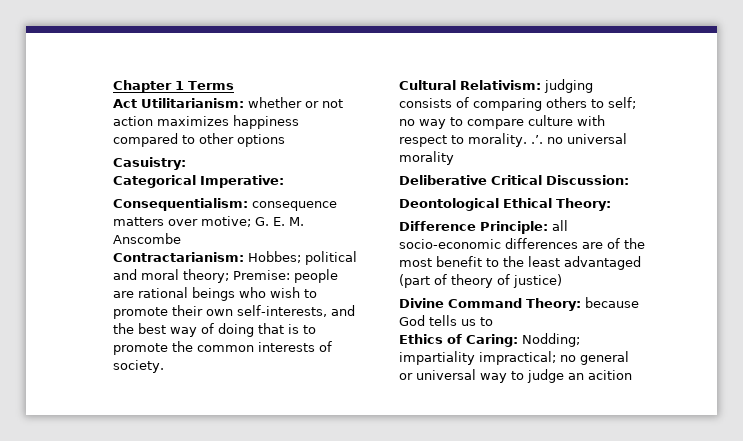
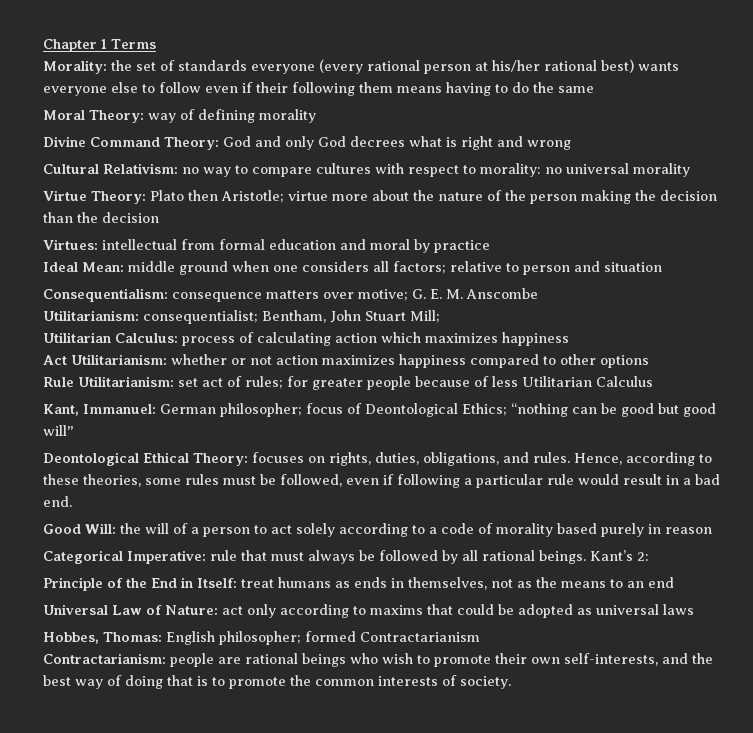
+ Morality: the set of standards everyone (every rational person at his/her rational best) wants everyone else to follow even if their following them means having to do the same
+ Moral Theory: way of defining morality
+ Divine Command Theory: God and only God decrees what is right and wrong
+ Cultural Relativism: no way to compare cultures with respect to morality: no universal morality
+ Virtue Theory: Plato then Aristotle; virtue more about the nature of the person making the decision than the decision
+ Virtues: intellectual from formal education and moral by practice
+ Ideal Mean: middle ground when one considers all factors; relative to person and situation
+ Consequentialism: consequence matters over motive; G. E. M. Anscombe
+ Utilitarianism: consequentialist; Bentham, John Stuart Mill;
+ Utilitarian Calculus: process of calculating action which maximizes happiness
- Casuistry:
- Categorical Imperative:
- Consequentialism: consequence matters over motive; G. E. M. Anscombe
- Contractarianism: Hobbes; political and moral theory; Premise: people are rational beings who wish to promote their own self-interests, and the best way of doing that is to promote the common interests of society.
+ Rule Utilitarianism: set act of rules; for greater people because of less Utilitarian Calculus
+ Kant, Immanuel: German philosopher; focus of Deontological Ethics; “nothing can be good but good will”
+ Deontological Ethical Theory: focuses on rights, duties, obligations, and rules. Hence, according to these theories, some rules must be followed, even if following a particular rule would result in a bad end.
+ Good Will: the will of a person to act solely according to a code of morality based purely in reason
+ Categorical Imperative: rule that must always be followed by all rational beings. Kant’s 2:
+ Principle of the End in Itself: treat humans as ends in themselves, not as the means to an end
+ Universal Law of Nature: act only according to maxims that could be adopted as universal laws
+ Hobbes, Thomas: English philosopher; formed Contractarianism
+ Contractarianism: people are rational beings who wish to promote their own self-interests, and the best way of doing that is to promote the common interests of society.
- Cultural Relativism: judging consists of comparing others to self; no way to compare culture with respect to morality. .’. no universal morality
- Deliberative Critical Discussion:
- Deontological Ethical Theory:
- Difference Principle: all socio-economic differences are of the most benefit to the least advantaged (part of theory of justice)
- Divine Command Theory: because God tells us to
- Ethics of Caring: Nodding; impartiality impractical; no general or universal way to judge an acition

